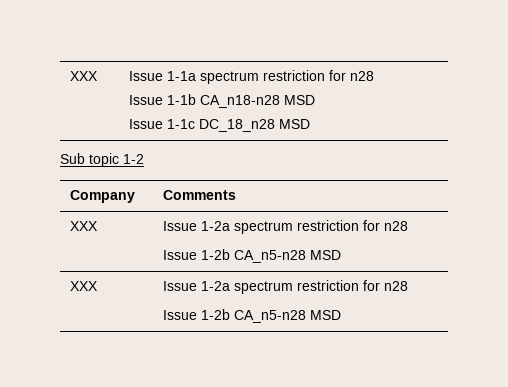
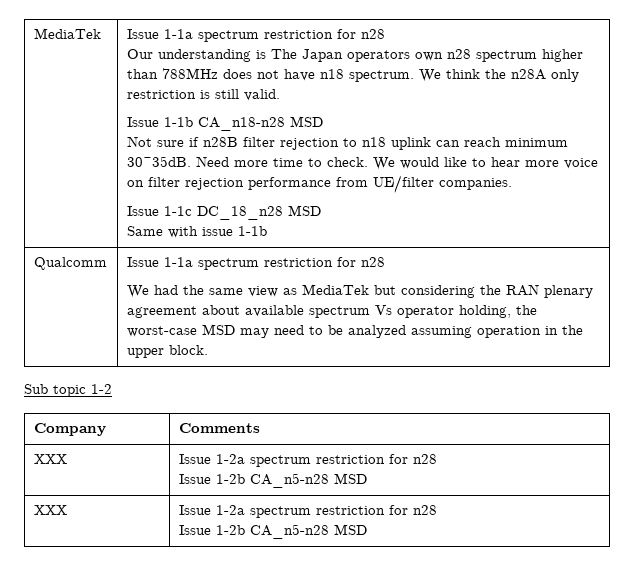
- XXX | Issue 1-1a spectrum restriction for n28
+ MediaTek | Issue 1-1a spectrum restriction for n28
+ Our understanding is The Japan operators own n28 spectrum higher than 788MHz does not have n18 spectrum. We think the n28A only restriction is still valid.
  Issue 1-1b CA_n18-n28 MSD
+ Not sure if n28B filter rejection to n18 uplink can reach minimum 30~35dB. Need more time to check. We would like to hear more voice on filter rejection performance from UE/filter companies.
  Issue 1-1c DC_18_n28 MSD
+ Same with issue 1-1b
+ Qualcomm | Issue 1-1a spectrum restriction for n28
+ We had the same view as MediaTek but considering the RAN plenary agreement about available spectrum Vs operator holding, the worst-case MSD may need to be analyzed assuming operation in the upper block.

